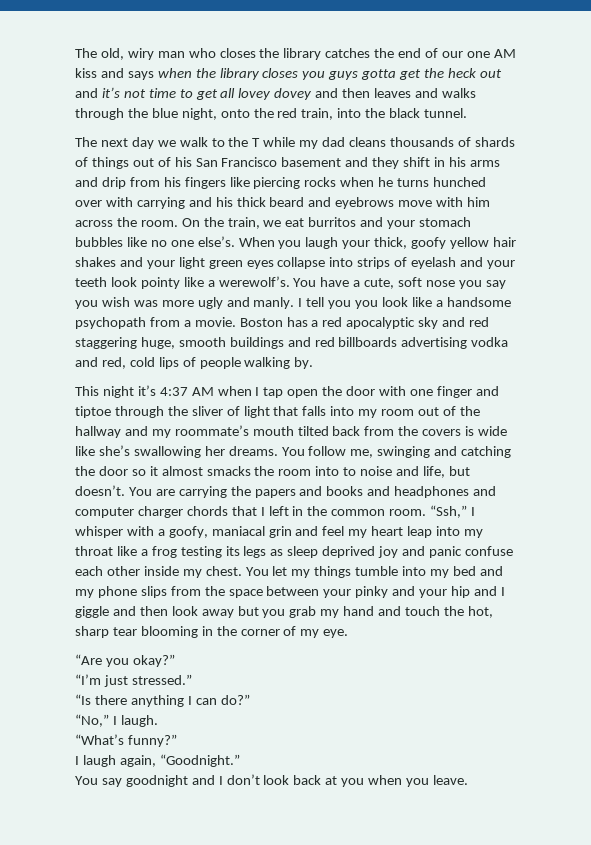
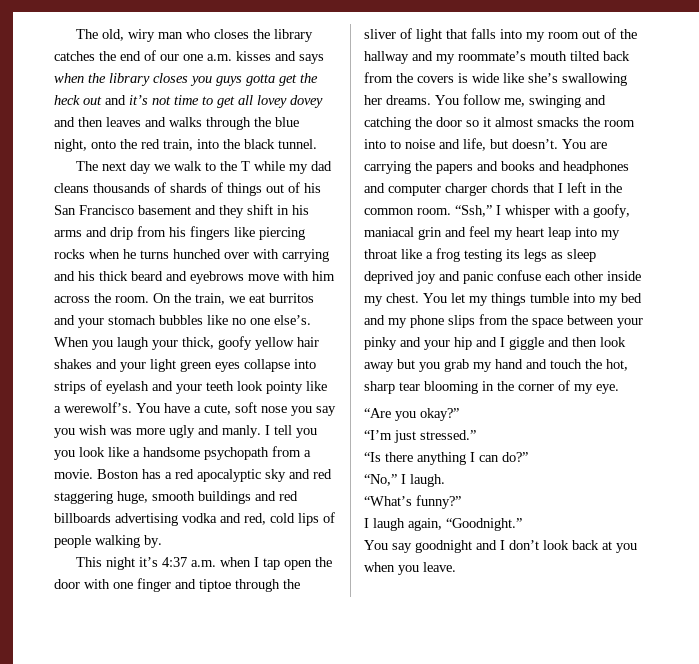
- The old, wiry man who closes the library catches the end of our one AM kiss and says when the library closes you guys gotta get the heck out and it’s not time to get all lovey dovey and then leaves and walks through the blue night, onto the red train, into the black tunnel.
+ The old, wiry man who closes the library catches the end of our one a.m. kisses and says when the library closes you guys gotta get the heck out and it’s not time to get all lovey dovey and then leaves and walks through the blue night, onto the red train, into the black tunnel.
- This night it’s 4:37 AM when I tap open the door with one finger and tiptoe through the sliver of light that falls into my room out of the hallway and my roommate’s mouth tilted back from the covers is wide like she’s swallowing her dreams.
+ This night it’s 4:37 a.m. when I tap open the door with one finger and tiptoe through the sliver of light that falls into my room out of the hallway and my roommate’s mouth tilted back from the covers is wide like she’s swallowing her dreams.

